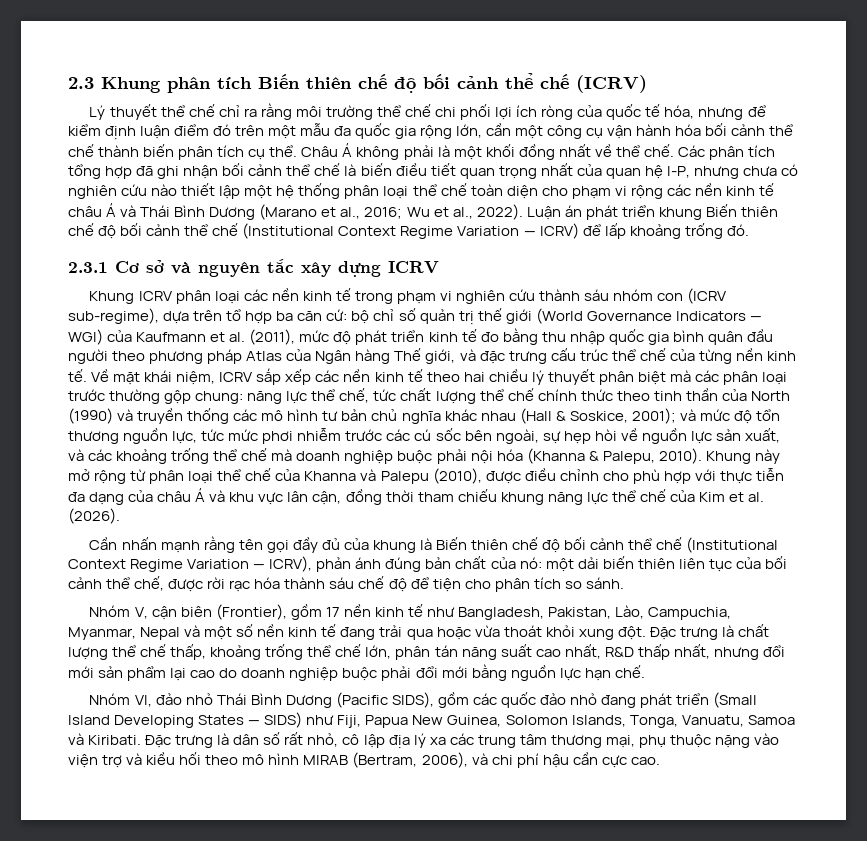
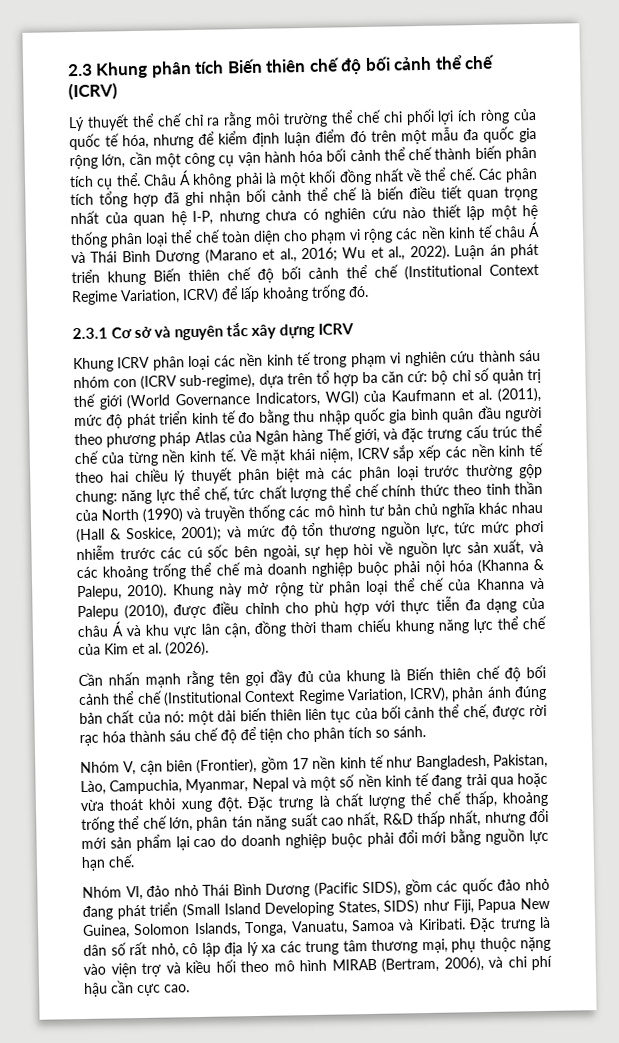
- Luận án phát triển khung Biến thiên chế độ bối cảnh thể chế (Institutional Context Regime Variation — ICRV) để lấp khoảng trống đó.
+ Luận án phát triển khung Biến thiên chế độ bối cảnh thể chế (Institutional Context Regime Variation, ICRV) để lấp khoảng trống đó.
- bộ chỉ số quản trị thế giới (World Governance Indicators — WGI) của Kaufmann et al. (2011), mức độ phát triển kinh tế đo bằng thu nhập quốc gia bình quân đầu người theo phương pháp Atlas của Ngân hàng Thế giới, và đặc trưng cấu trúc thể chế của từng nền kinh tế.
+ bộ chỉ số quản trị thế giới (World Governance Indicators, WGI) của Kaufmann et al. (2011), mức độ phát triển kinh tế đo bằng thu nhập quốc gia bình quân đầu người theo phương pháp Atlas của Ngân hàng Thế giới, và đặc trưng cấu trúc thể chế của từng nền kinh tế.
- Cần nhấn mạnh rằng tên gọi đầy đủ của khung là Biến thiên chế độ bối cảnh thể chế (Institutional Context Regime Variation — ICRV), phản ánh đúng bản chất của nó: một dải biến thiên liên tục của bối cảnh thể chế, được rời rạc hóa thành sáu chế độ để tiện cho phân tích so sánh.
+ Cần nhấn mạnh rằng tên gọi đầy đủ của khung là Biến thiên chế độ bối cảnh thể chế (Institutional Context Regime Variation, ICRV), phản ánh đúng bản chất của nó: một dải biến thiên liên tục của bối cảnh thể chế, được rời rạc hóa thành sáu chế độ để tiện cho phân tích so sánh.
- Nhóm VI, đảo nhỏ Thái Bình Dương (Pacific SIDS), gồm các quốc đảo nhỏ đang phát triển (Small Island Developing States — SIDS) như Fiji, Papua New Guinea, Solomon Islands, Tonga, Vanuatu, Samoa và Kiribati.
+ Nhóm VI, đảo nhỏ Thái Bình Dương (Pacific SIDS), gồm các quốc đảo nhỏ đang phát triển (Small Island Developing States, SIDS) như Fiji, Papua New Guinea, Solomon Islands, Tonga, Vanuatu, Samoa và Kiribati.

